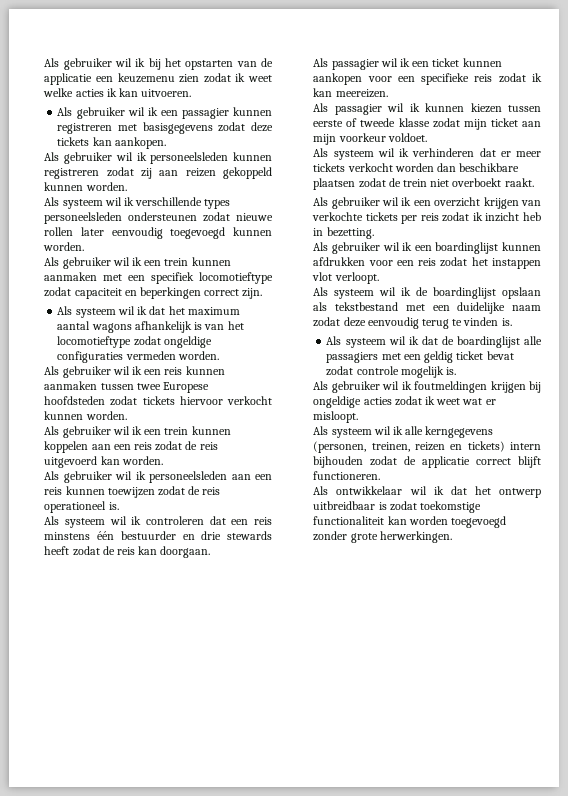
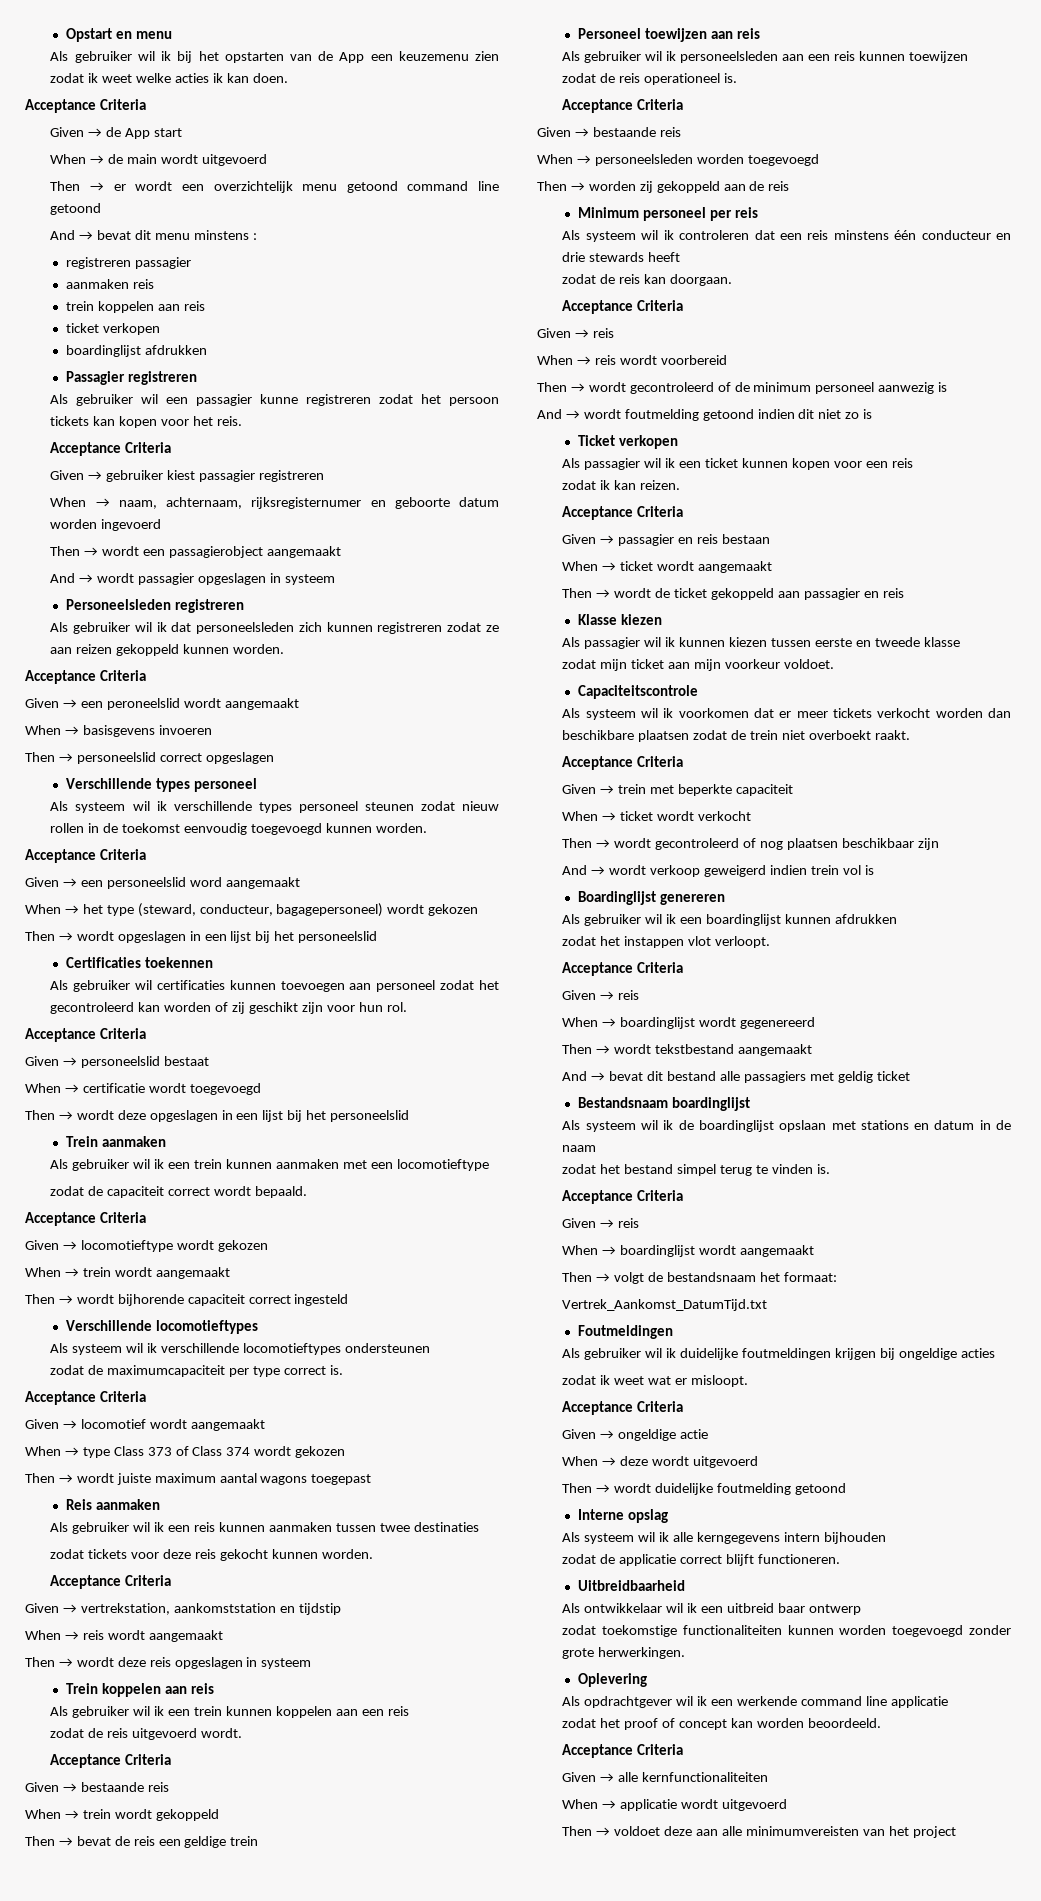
+ Opstart en menu
- Als gebruiker wil ik bij het opstarten van de applicatie een keuzemenu zien zodat ik weet welke acties ik kan uitvoeren.
- Als gebruiker wil ik een passagier kunnen registreren met basisgegevens zodat deze tickets kan aankopen.
- Als gebruiker wil ik personeelsleden kunnen registreren zodat zij aan reizen gekoppeld kunnen worden.
+ Als gebruiker wil ik bij het opstarten van de App een keuzemenu zien zodat ik weet welke acties ik kan doen.
+ Acceptance Criteria
+ Given → de App start
+ When → de main wordt uitgevoerd
+ Then → er wordt een overzichtelijk menu getoond command line getoond
+ And → bevat dit menu minstens :
+ registreren passagier
+ aanmaken reis
+ trein koppelen aan reis
+ ticket verkopen
+ boardinglijst afdrukken
+ Passagier registreren
+ Als gebruiker wil een passagier kunne registreren zodat het persoon tickets kan kopen voor het reis.
+ Acceptance Criteria
+ Given → gebruiker kiest passagier registreren
+ When → naam, achternaam, rijksregisternumer en geboorte datum worden ingevoerd
+ Then → wordt een passagierobject aangemaakt
+ And → wordt passagier opgeslagen in systeem
+ Personeelsleden registreren
+ Als gebruiker wil ik dat personeelsleden zich kunnen registreren zodat ze aan reizen gekoppeld kunnen worden.
+ Acceptance Criteria
+ Given → een peroneelslid wordt aangemaakt
+ When → basisgevens invoeren
+ Then → personeelslid correct opgeslagen
+ Verschillende types personeel
- Als systeem wil ik verschillende types personeelsleden ondersteunen zodat nieuwe rollen later eenvoudig toegevoegd kunnen worden.
+ Als systeem wil ik verschillende types personeel steunen zodat nieuw rollen in de toekomst eenvoudig toegevoegd kunnen worden.
+ Acceptance Criteria
+ Given → een personeelslid word aangemaakt
+ When → het type (steward, conducteur, bagagepersoneel) wordt gekozen
+ Then → wordt opgeslagen in een lijst bij het personeelslid
+ Certificaties toekennen
+ Als gebruiker wil certificaties kunnen toevoegen aan personeel zodat het gecontroleerd kan worden of zij geschikt zijn voor hun rol.
+ Acceptance Criteria
+ Given → personeelslid bestaat
+ When → certificatie wordt toegevoegd
+ Then → wordt deze opgeslagen in een lijst bij het personeelslid
+ Trein aanmaken
- Als gebruiker wil ik een trein kunnen aanmaken met een specifiek locomotieftype zodat capaciteit en beperkingen correct zijn.
- Als systeem wil ik dat het maximum aantal wagons afhankelijk is van het locomotieftype zodat ongeldige configuraties vermeden worden.
+ Als gebruiker wil ik een trein kunnen aanmaken met een locomotieftype
+ zodat de capaciteit correct wordt bepaald.
+ Acceptance Criteria
+ Given → locomotieftype wordt gekozen
+ When → trein wordt aangemaakt
+ Then → wordt bijhorende capaciteit correct ingesteld
+ Verschillende locomotieftypes
+ Als systeem wil ik verschillende locomotieftypes ondersteunen
+ zodat de maximumcapaciteit per type correct is.
+ Acceptance Criteria
+ Given → locomotief wordt aangemaakt
+ When → type Class 373 of Class 374 wordt gekozen
+ Then → wordt juiste maximum aantal wagons toegepast
+ Reis aanmaken
- Als gebruiker wil ik een reis kunnen aanmaken tussen twee Europese hoofdsteden zodat tickets hiervoor verkocht kunnen worden.
+ Als gebruiker wil ik een reis kunnen aanmaken tussen twee destinaties
+ zodat tickets voor deze reis gekocht kunnen worden.
+ Acceptance Criteria
+ Given → vertrekstation, aankomststation en tijdstip
+ When → reis wordt aangemaakt
+ Then → wordt deze reis opgeslagen in systeem
+ Trein koppelen aan reis
- Als gebruiker wil ik een trein kunnen koppelen aan een reis zodat de reis uitgevoerd kan worden.
+ Als gebruiker wil ik een trein kunnen koppelen aan een reis
+ zodat de reis uitgevoerd wordt.
+ Acceptance Criteria
+ Given → bestaande reis
+ When → trein wordt gekoppeld
+ Then → bevat de reis een geldige trein
+ Personeel toewijzen aan reis
- Als gebruiker wil ik personeelsleden aan een reis kunnen toewijzen zodat de reis operationeel is.
+ Als gebruiker wil ik personeelsleden aan een reis kunnen toewijzen
+ zodat de reis operationeel is.
+ Acceptance Criteria
+ Given → bestaande reis
+ When → personeelsleden worden toegevoegd
+ Then → worden zij gekoppeld aan de reis
+ Minimum personeel per reis
- Als systeem wil ik controleren dat een reis minstens één bestuurder en drie stewards heeft zodat de reis kan doorgaan.
+ Als systeem wil ik controleren dat een reis minstens één conducteur en drie stewards heeft
+ zodat de reis kan doorgaan.
+ Acceptance Criteria
+ Given → reis
+ When → reis wordt voorbereid
+ Then → wordt gecontroleerd of de minimum personeel aanwezig is
+ And → wordt foutmelding getoond indien dit niet zo is
+ Ticket verkopen
- Als passagier wil ik een ticket kunnen aankopen voor een specifieke reis zodat ik kan meereizen.
+ Als passagier wil ik een ticket kunnen kopen voor een reis
+ zodat ik kan reizen.
+ Acceptance Criteria
+ Given → passagier en reis bestaan
+ When → ticket wordt aangemaakt
+ Then → wordt de ticket gekoppeld aan passagier en reis
+ Klasse kiezen
- Als passagier wil ik kunnen kiezen tussen eerste of tweede klasse zodat mijn ticket aan mijn voorkeur voldoet.
+ Als passagier wil ik kunnen kiezen tussen eerste en tweede klasse
+ zodat mijn ticket aan mijn voorkeur voldoet.
- Als systeem wil ik verhinderen dat er meer tickets verkocht worden dan beschikbare plaatsen zodat de trein niet overboekt raakt.
- Als gebruiker wil ik een overzicht krijgen van verkochte tickets per reis zodat ik inzicht heb in bezetting.
+ Capaciteitscontrole
+ Als systeem wil ik voorkomen dat er meer tickets verkocht worden dan beschikbare plaatsen zodat de trein niet overboekt raakt.
+ Acceptance Criteria
+ Given → trein met beperkte capaciteit
+ When → ticket wordt verkocht
+ Then → wordt gecontroleerd of nog plaatsen beschikbaar zijn
+ And → wordt verkoop geweigerd indien trein vol is
+ Boardinglijst genereren
- Als gebruiker wil ik een boardinglijst kunnen afdrukken voor een reis zodat het instappen vlot verloopt.
+ Als gebruiker wil ik een boardinglijst kunnen afdrukken
+ zodat het instappen vlot verloopt.
+ Acceptance Criteria
+ Given → reis
+ When → boardinglijst wordt gegenereerd
+ Then → wordt tekstbestand aangemaakt
+ And → bevat dit bestand alle passagiers met geldig ticket
+ Bestandsnaam boardinglijst
- Als systeem wil ik de boardinglijst opslaan als tekstbestand met een duidelijke naam zodat deze eenvoudig terug te vinden is.
- Als systeem wil ik dat de boardinglijst alle passagiers met een geldig ticket bevat zodat controle mogelijk is.
- Als gebruiker wil ik foutmeldingen krijgen bij ongeldige acties zodat ik weet wat er misloopt.
+ Als systeem wil ik de boardinglijst opslaan met stations en datum in de naam
+ zodat het bestand simpel terug te vinden is.
+ Acceptance Criteria
+ Given → reis
+ When → boardinglijst wordt aangemaakt
+ Then → volgt de bestandsnaam het formaat:
+ Vertrek_Aankomst_DatumTijd.txt
+ Foutmeldingen
+ Als gebruiker wil ik duidelijke foutmeldingen krijgen bij ongeldige acties
+ zodat ik weet wat er misloopt.
+ Acceptance Criteria
+ Given → ongeldige actie
+ When → deze wordt uitgevoerd
+ Then → wordt duidelijke foutmelding getoond
+ Interne opslag
- Als systeem wil ik alle kerngegevens (personen, treinen, reizen en tickets) intern bijhouden zodat de applicatie correct blijft functioneren.
+ Als systeem wil ik alle kerngegevens intern bijhouden
+ zodat de applicatie correct blijft functioneren.
+ Uitbreidbaarheid
- Als ontwikkelaar wil ik dat het ontwerp uitbreidbaar is zodat toekomstige functionaliteit kan worden toegevoegd zonder grote herwerkingen.
+ Als ontwikkelaar wil ik een uitbreid baar ontwerp
+ zodat toekomstige functionaliteiten kunnen worden toegevoegd zonder grote herwerkingen.
+ Oplevering
+ Als opdrachtgever wil ik een werkende command line applicatie
+ zodat het proof of concept kan worden beoordeeld.
+ Acceptance Criteria
+ Given → alle kernfunctionaliteiten
+ When → applicatie wordt uitgevoerd
+ Then → voldoet deze aan alle minimumvereisten van het project

